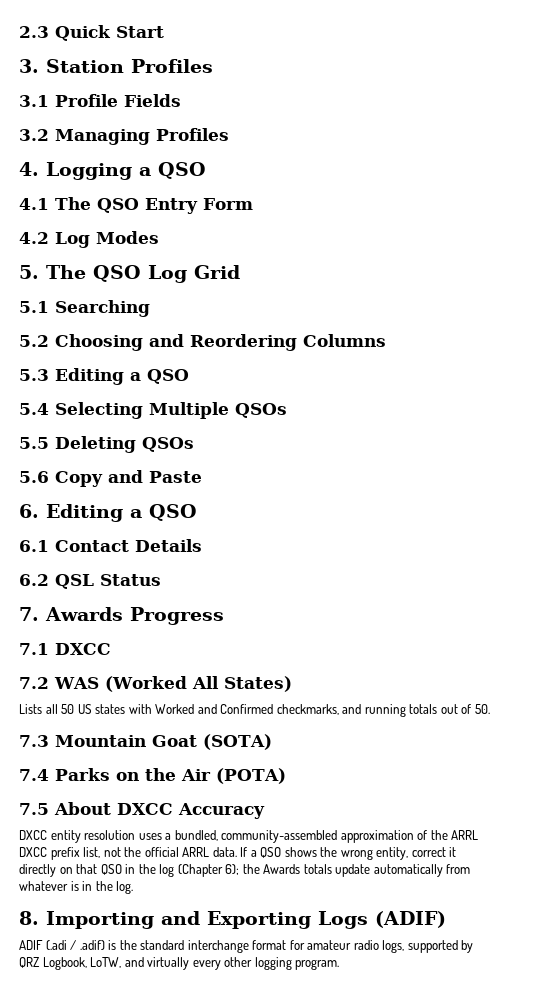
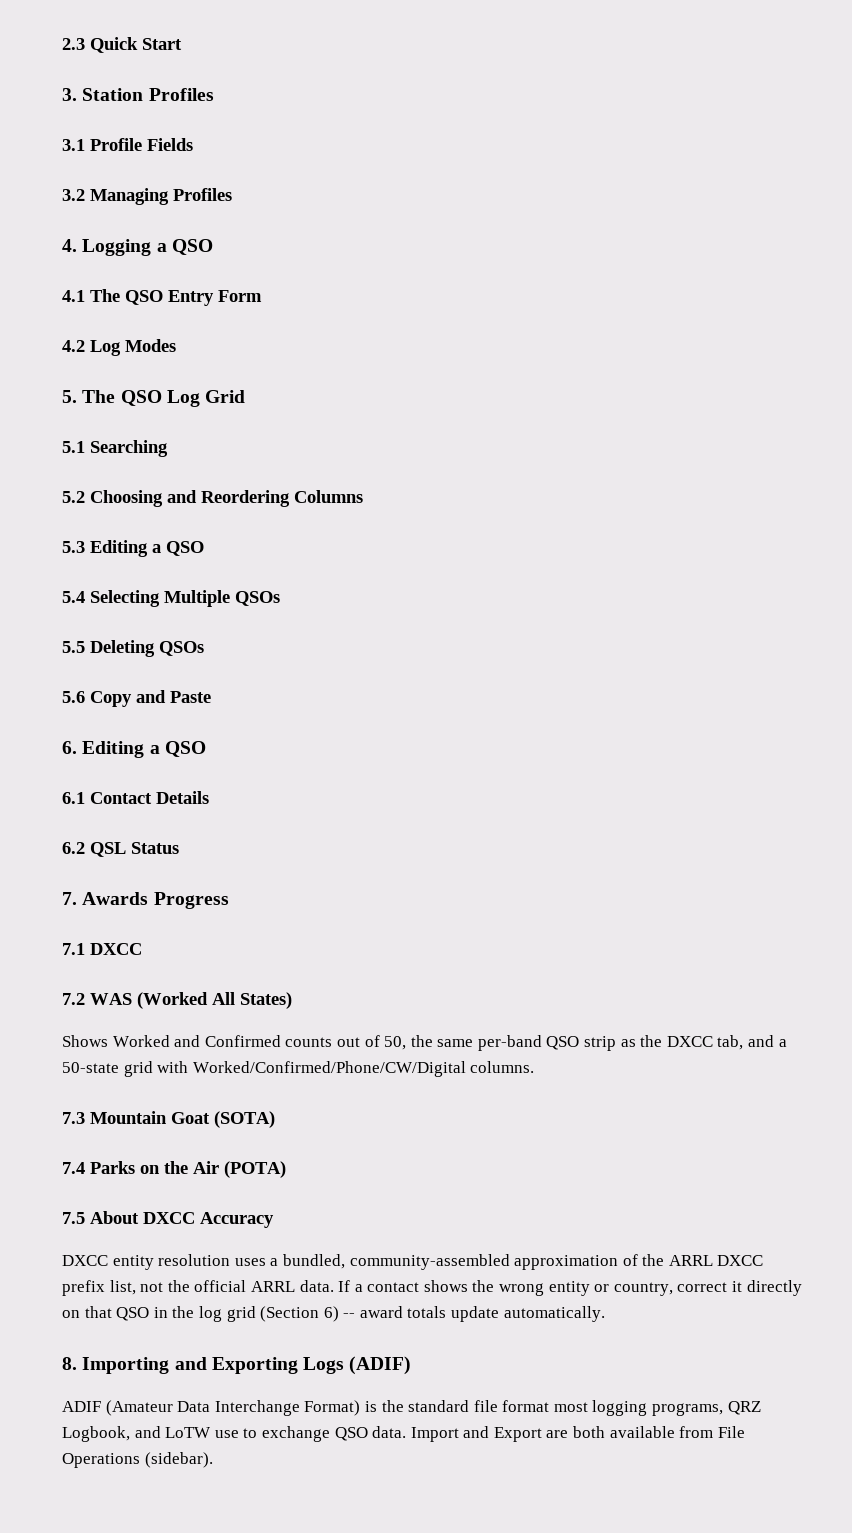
- Lists all 50 US states with Worked and Confirmed checkmarks, and running totals out of 50.
+ Shows Worked and Confirmed counts out of 50, the same per-band QSO strip as the DXCC tab, and a 50-state grid with Worked/Confirmed/Phone/CW/Digital columns.
- If a QSO shows the wrong entity, correct it directly on that QSO in the log (Chapter 6); the Awards totals update automatically from whatever is in the log.
+ If a contact shows the wrong entity or country, correct it directly on that QSO in the log grid (Section 6) -- award totals update automatically.
- ADIF (.adi / .adif) is the standard interchange format for amateur radio logs, supported by QRZ Logbook, LoTW, and virtually every other logging program.
+ ADIF (Amateur Data Interchange Format) is the standard file format most logging programs, QRZ Logbook, and LoTW use to exchange QSO data. Import and Export are both available from File Operations (sidebar).

